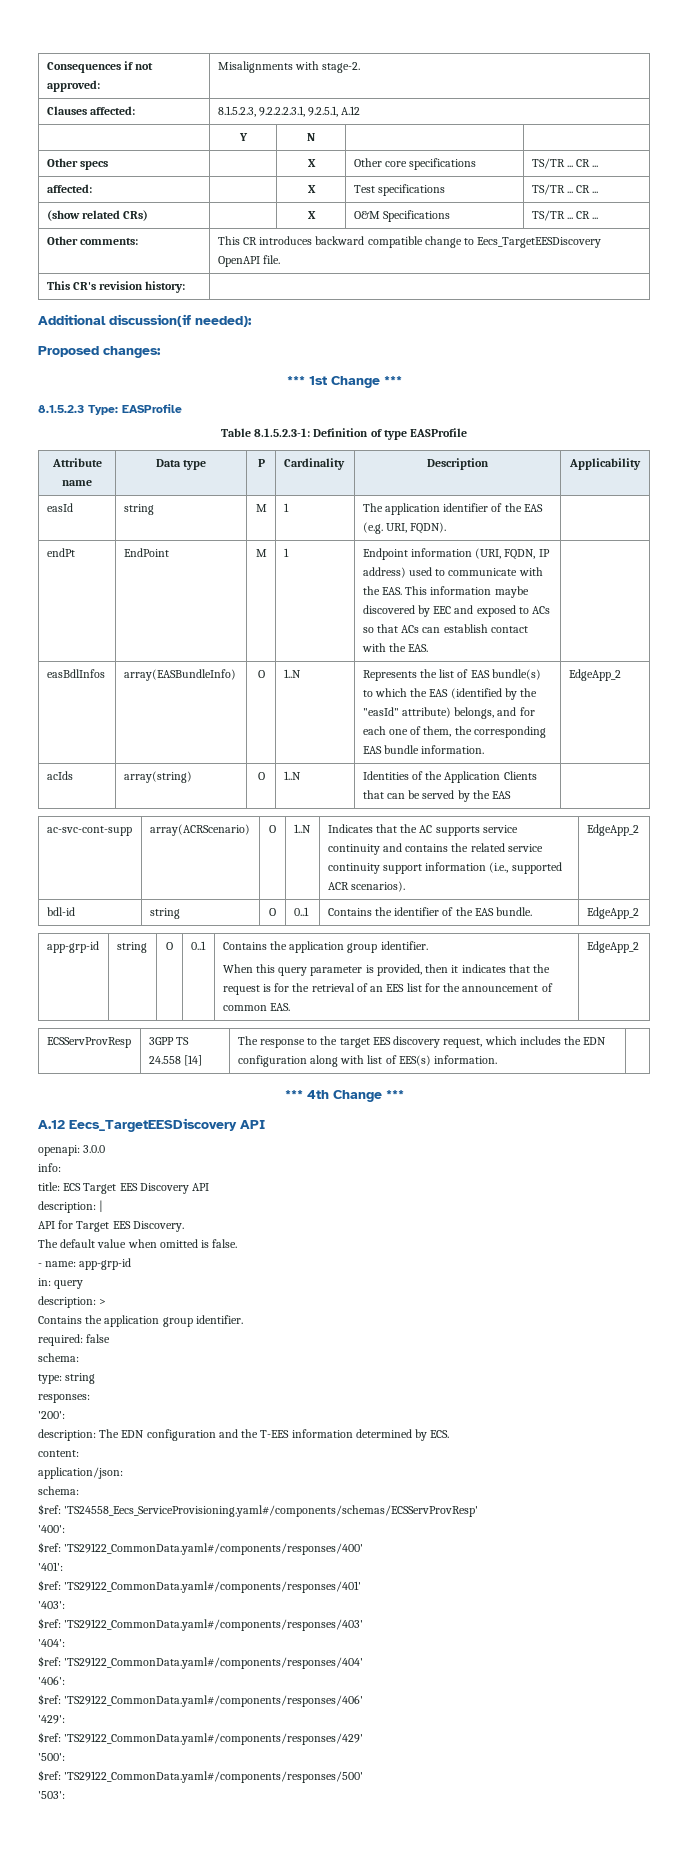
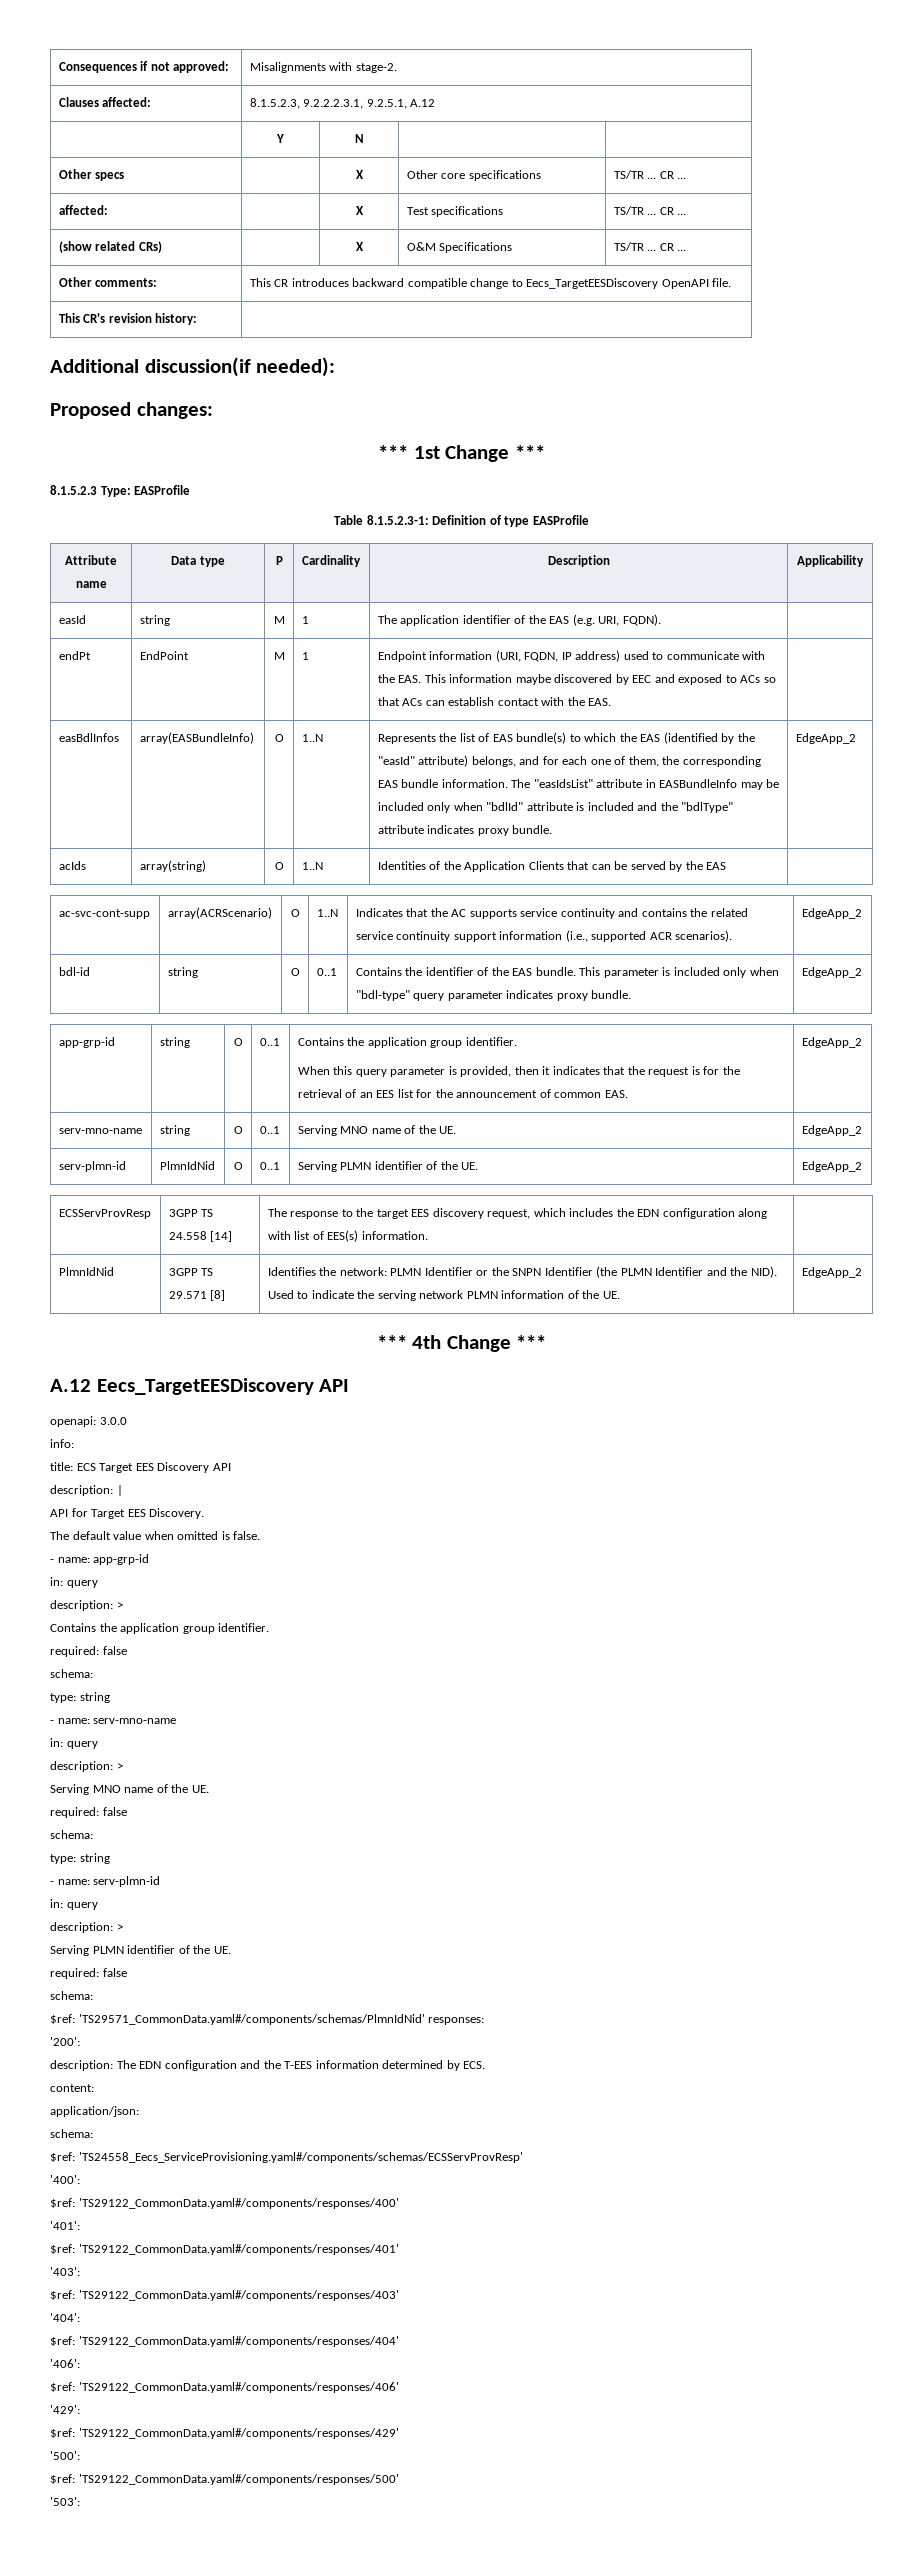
+ The "easIdsList" attribute in EASBundleInfo may be included only when "bdlId" attribute is included and the "bdlType" attribute indicates proxy bundle.
- bdl-id | string | O | 0..1 | Contains the identifier of the EAS bundle. | EdgeApp_2
+ bdl-id | string | O | 0..1 | Contains the identifier of the EAS bundle. This parameter is included only when "bdl-type" query parameter indicates proxy bundle. | EdgeApp_2
+ serv-mno-name | string | O | 0..1 | Serving MNO name of the UE. | EdgeApp_2
+ serv-plmn-id | PlmnIdNid | O | 0..1 | Serving PLMN identifier of the UE. | EdgeApp_2
+ PlmnIdNid | 3GPP TS 29.571 [8] | Identifies the network: PLMN Identifier or the SNPN Identifier (the PLMN Identifier and the NID). Used to indicate the serving network PLMN information of the UE. | EdgeApp_2
- responses:
+ - name: serv-mno-name
+ in: query
+ description: >
+ Serving MNO name of the UE.
+ required: false
+ schema:
+ type: string
+ - name: serv-plmn-id
+ in: query
+ description: >
+ Serving PLMN identifier of the UE.
+ required: false
+ schema:
+ $ref: 'TS29571_CommonData.yaml#/components/schemas/PlmnIdNid' responses:

